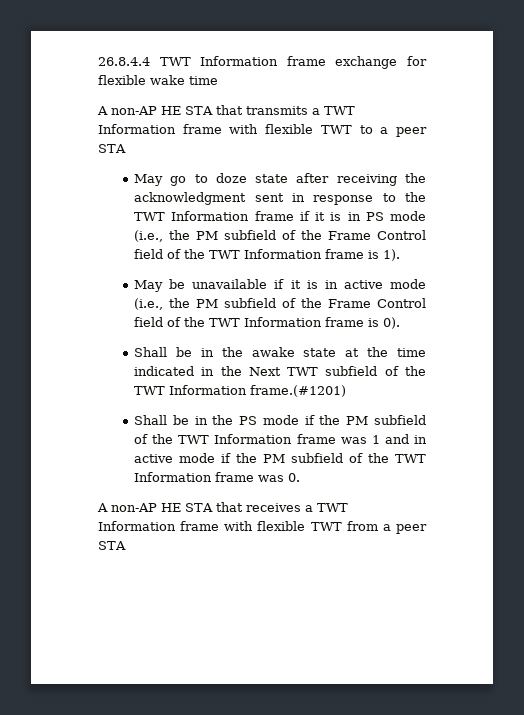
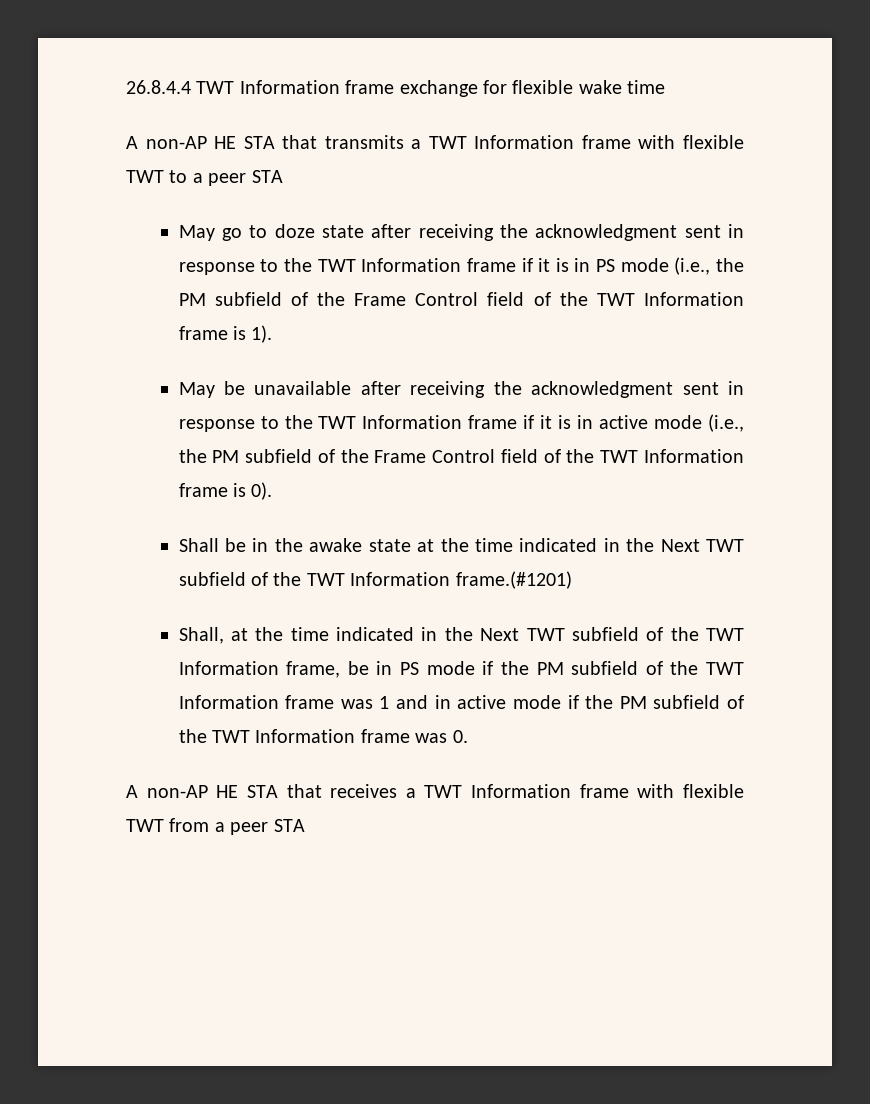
- May be unavailable if it is in active mode (i.e., the PM subfield of the Frame Control field of the TWT Information frame is 0).
+ May be unavailable after receiving the acknowledgment sent in response to the TWT Information frame if it is in active mode (i.e., the PM subfield of the Frame Control field of the TWT Information frame is 0).
- Shall be in the PS mode if the PM subfield of the TWT Information frame was 1 and in active mode if the PM subfield of the TWT Information frame was 0.
+ Shall, at the time indicated in the Next TWT subfield of the TWT Information frame, be in PS mode if the PM subfield of the TWT Information frame was 1 and in active mode if the PM subfield of the TWT Information frame was 0.

